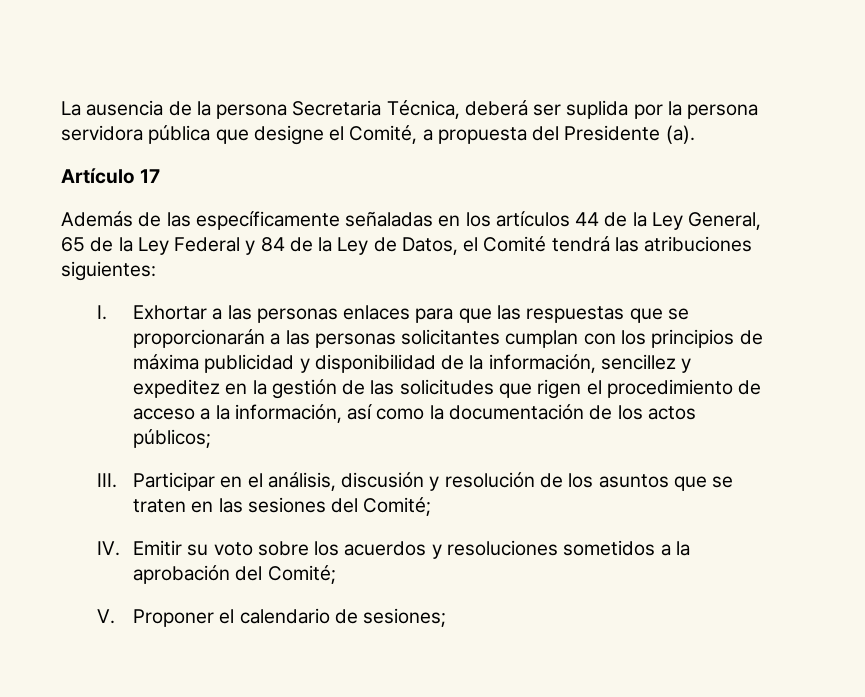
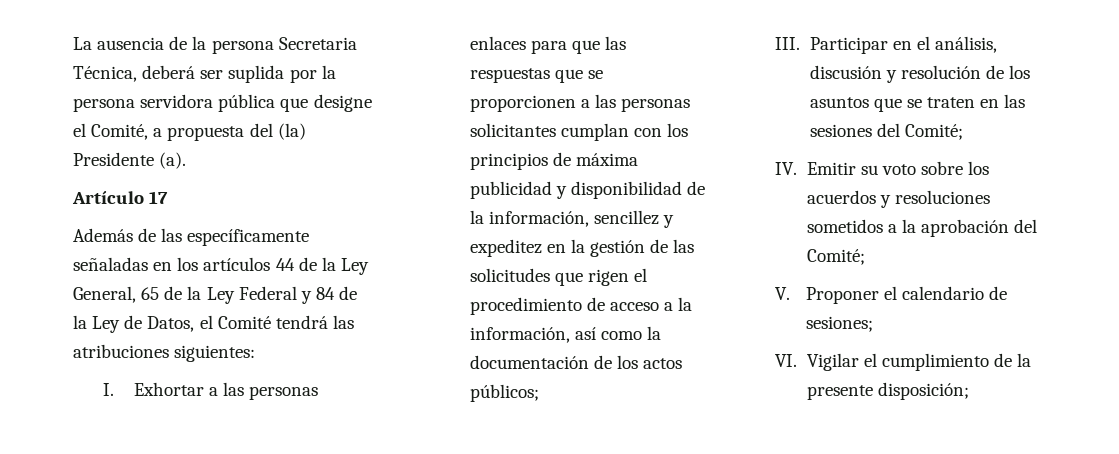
- La ausencia de la persona Secretaria Técnica, deberá ser suplida por la persona servidora pública que designe el Comité, a propuesta del Presidente (a).
+ La ausencia de la persona Secretaria Técnica, deberá ser suplida por la persona servidora pública que designe el Comité, a propuesta del (la) Presidente (a).
- I. Exhortar a las personas enlaces para que las respuestas que se proporcionarán a las personas solicitantes cumplan con los principios de máxima publicidad y disponibilidad de la información, sencillez y expeditez en la gestión de las solicitudes que rigen el procedimiento de acceso a la información, así como la documentación de los actos públicos;
+ I. Exhortar a las personas enlaces para que las respuestas que se proporcionen a las personas solicitantes cumplan con los principios de máxima publicidad y disponibilidad de la información, sencillez y expeditez en la gestión de las solicitudes que rigen el procedimiento de acceso a la información, así como la documentación de los actos públicos;
+ VI. Vigilar el cumplimiento de la presente disposición;

